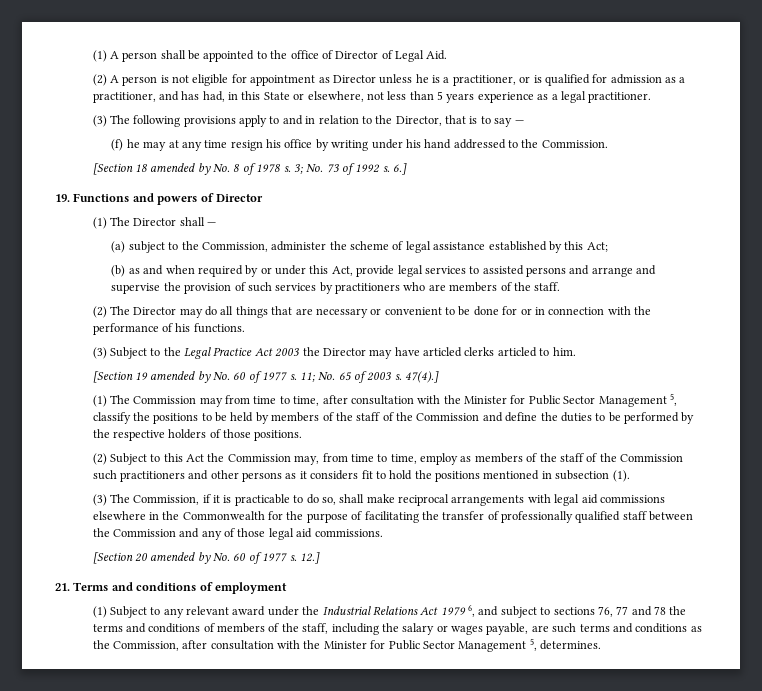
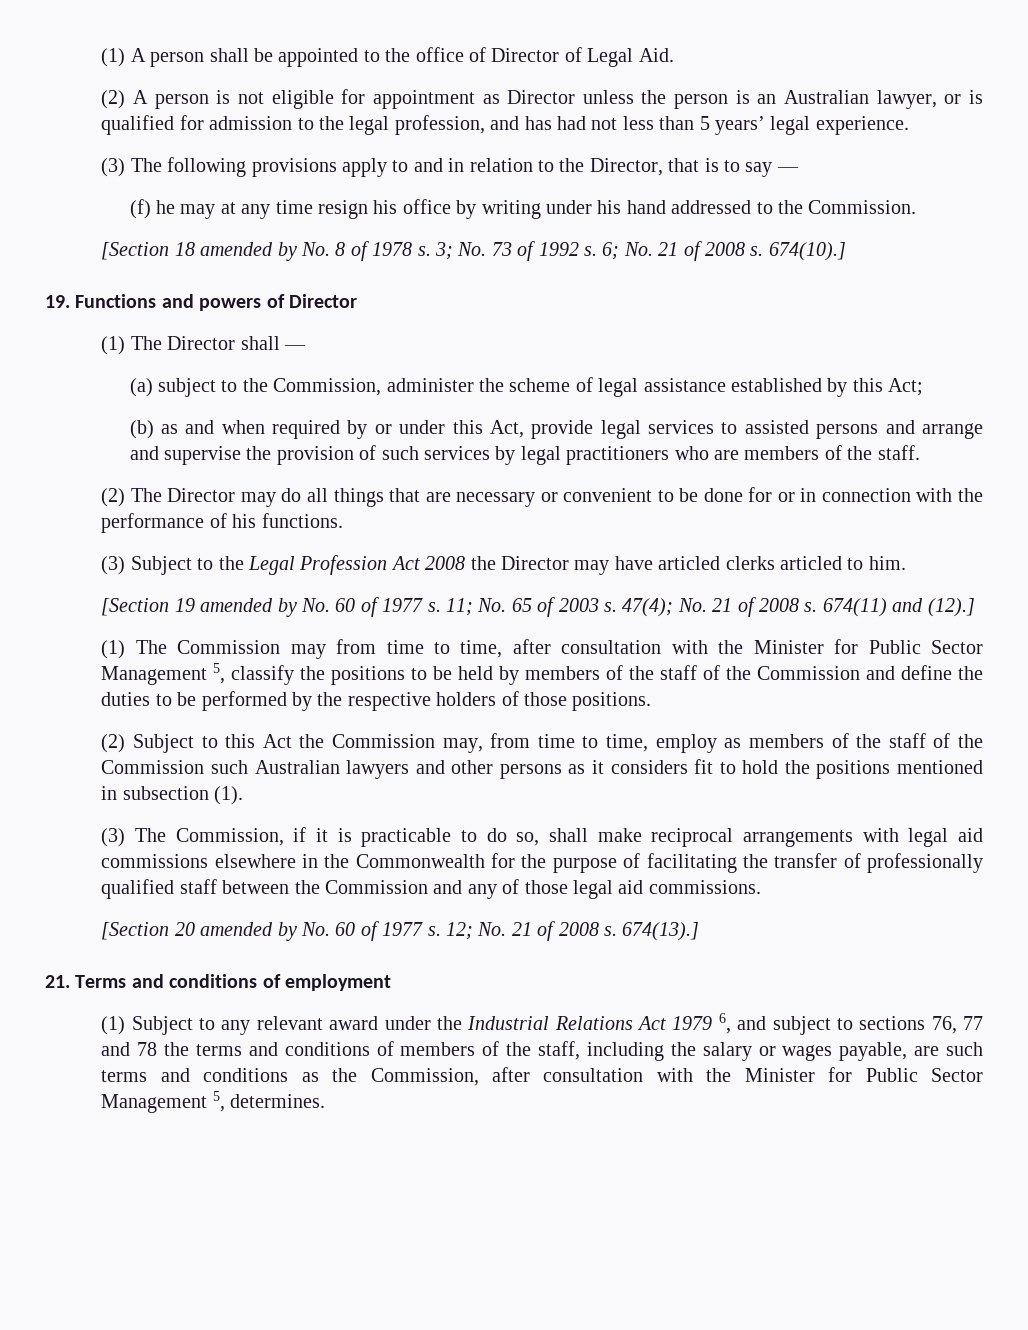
- (2) A person is not eligible for appointment as Director unless he is a practitioner, or is qualified for admission as a practitioner, and has had, in this State or elsewhere, not less than 5 years experience as a legal practitioner.
+ (2) A person is not eligible for appointment as Director unless the person is an Australian lawyer, or is qualified for admission to the legal profession, and has had not less than 5 years’ legal experience.
- 6.]
+ 6; No. 21 of 2008 s. 674(10).]
- (b) as and when required by or under this Act, provide legal services to assisted persons and arrange and supervise the provision of such services by practitioners who are members of the staff.
+ (b) as and when required by or under this Act, provide legal services to assisted persons and arrange and supervise the provision of such services by legal practitioners who are members of the staff.
- (3) Subject to the Legal Practice Act 2003 the Director may have articled clerks articled to him.
+ (3) Subject to the Legal Profession Act 2008 the Director may have articled clerks articled to him.
- 47(4).]
+ 47(4); No. 21 of 2008 s. 674(11) and (12).]
- (2) Subject to this Act the Commission may, from time to time, employ as members of the staff of the Commission such practitioners and other persons as it considers fit to hold the positions mentioned in subsection (1).
+ (2) Subject to this Act the Commission may, from time to time, employ as members of the staff of the Commission such Australian lawyers and other persons as it considers fit to hold the positions mentioned in subsection (1).
- 12.]
+ 12; No. 21 of 2008 s. 674(13).]

